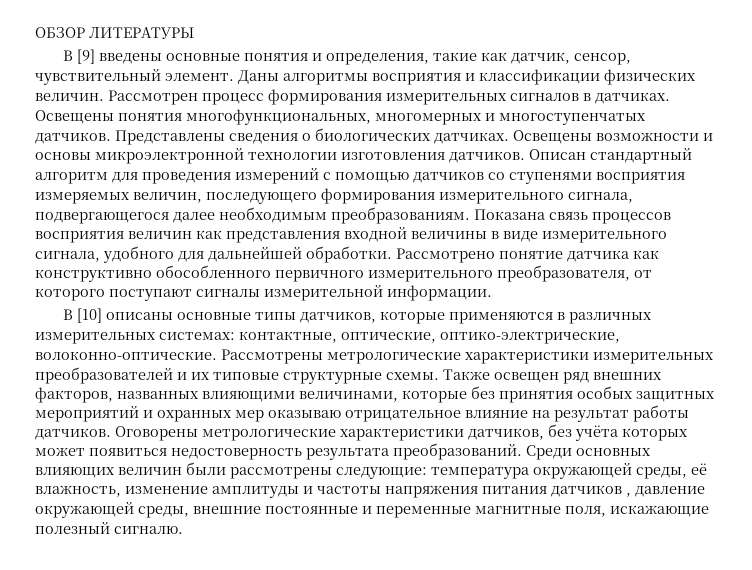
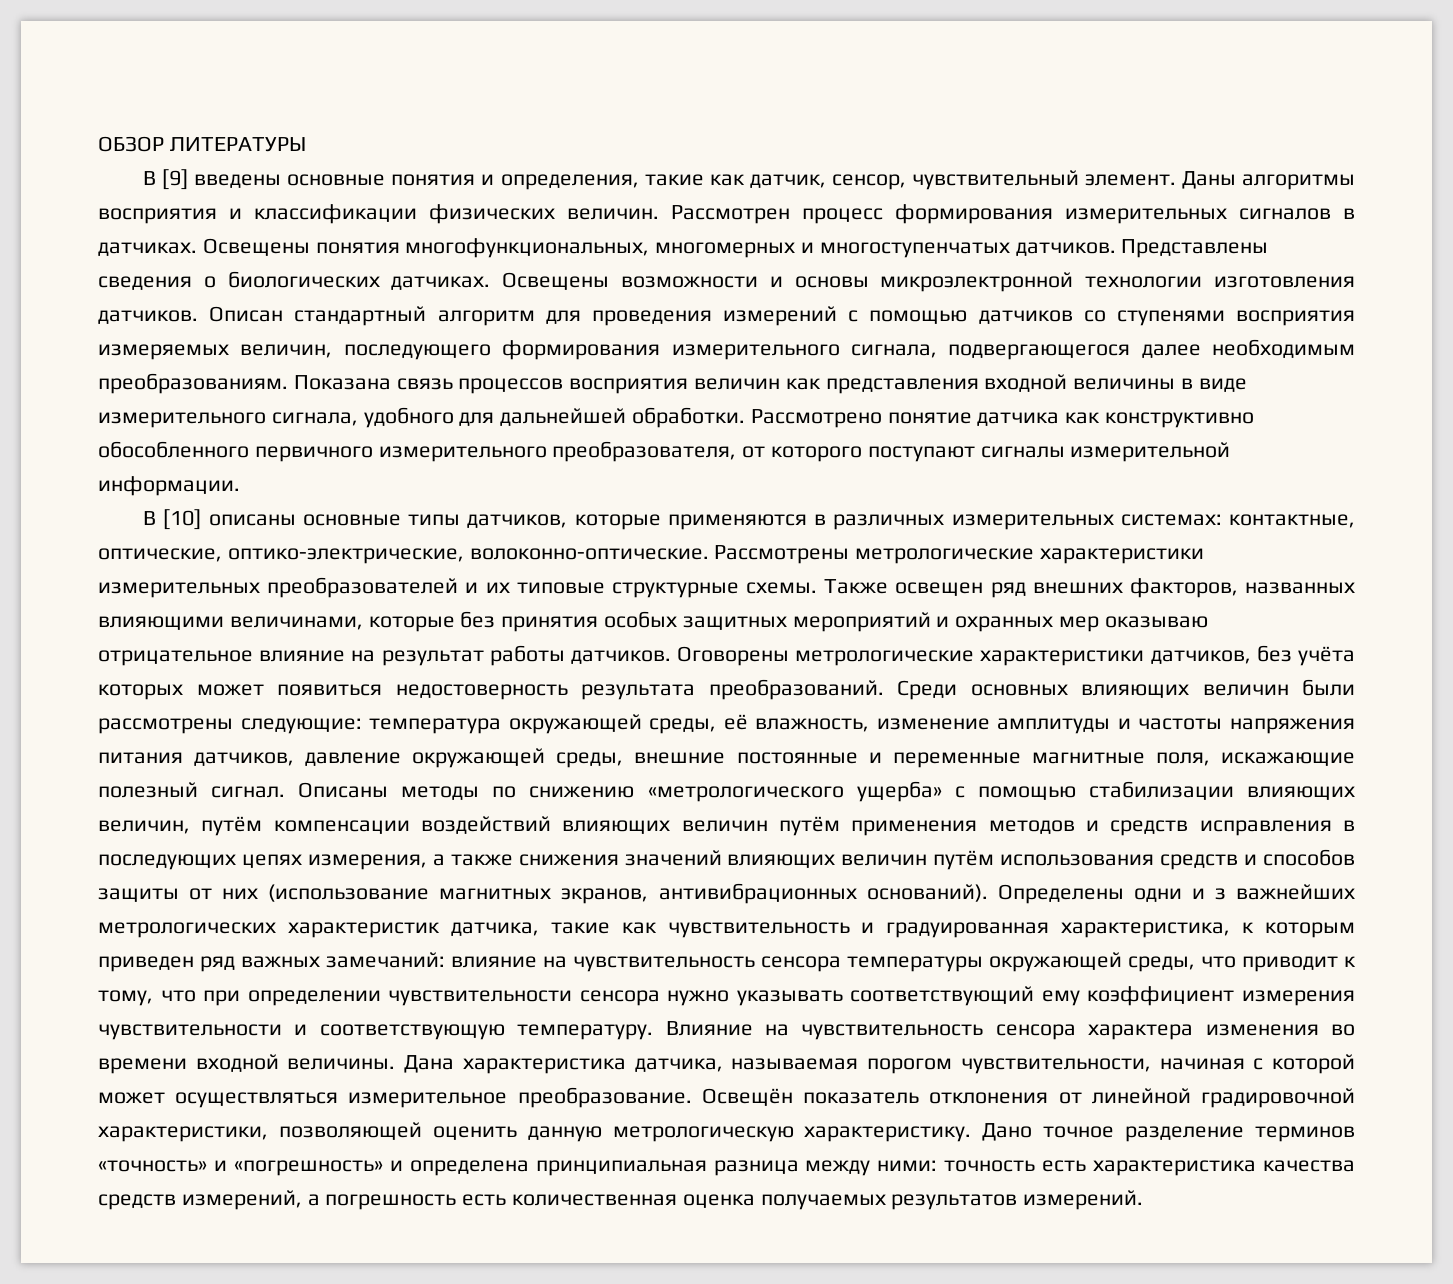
- Среди основных влияющих величин были рассмотрены следующие: температура окружающей среды, её влажность, изменение амплитуды и частоты напряжения питания датчиков , давление окружающей среды, внешние постоянные и переменные магнитные поля, искажающие полезный сигналю.
+ Среди основных влияющих величин были рассмотрены следующие: температура окружающей среды, её влажность, изменение амплитуды и частоты напряжения питания датчиков, давление окружающей среды, внешние постоянные и переменные магнитные поля, искажающие полезный сигнал. Описаны методы по снижению «метрологического ущерба» с помощью стабилизации влияющих величин, путём компенсации воздействий влияющих величин путём применения методов и средств исправления в последующих цепях измерения, а также снижения значений влияющих величин путём использования средств и способов защиты от них (использование магнитных экранов, антивибрационных оснований). Определены одни и з важнейших метрологических характеристик датчика, такие как чувствительность и градуированная характеристика, к которым приведен ряд важных замечаний: влияние на чувствительность сенсора температуры окружающей среды, что приводит к тому, что при определении чувствительности сенсора нужно указывать соответствующий ему коэффициент измерения чувствительности и соответствующую температуру. Влияние на чувствительность сенсора характера изменения во времени входной величины. Дана характеристика датчика, называемая порогом чувствительности, начиная с которой может осуществляться измерительное преобразование. Освещён показатель отклонения от линейной градировочной характеристики, позволяющей оценить данную метрологическую характеристику. Дано точное разделение терминов «точность» и «погрешность» и определена принципиальная разница между ними: точность есть характеристика качества средств измерений, а погрешность есть количественная оценка получаемых результатов измерений.

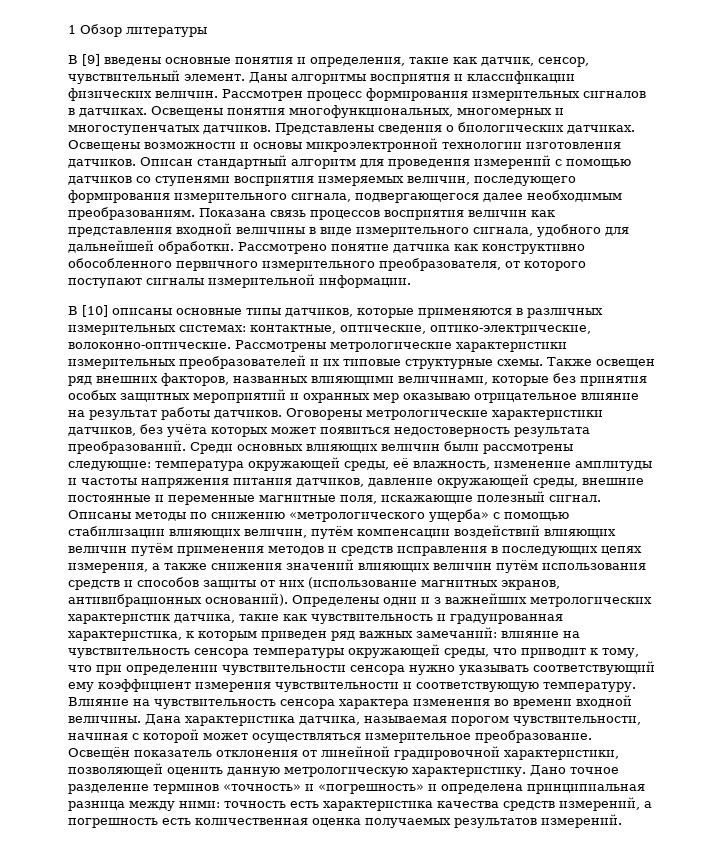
- ОБЗОР ЛИТЕРАТУРЫ
+ 1 Обзор литературы

